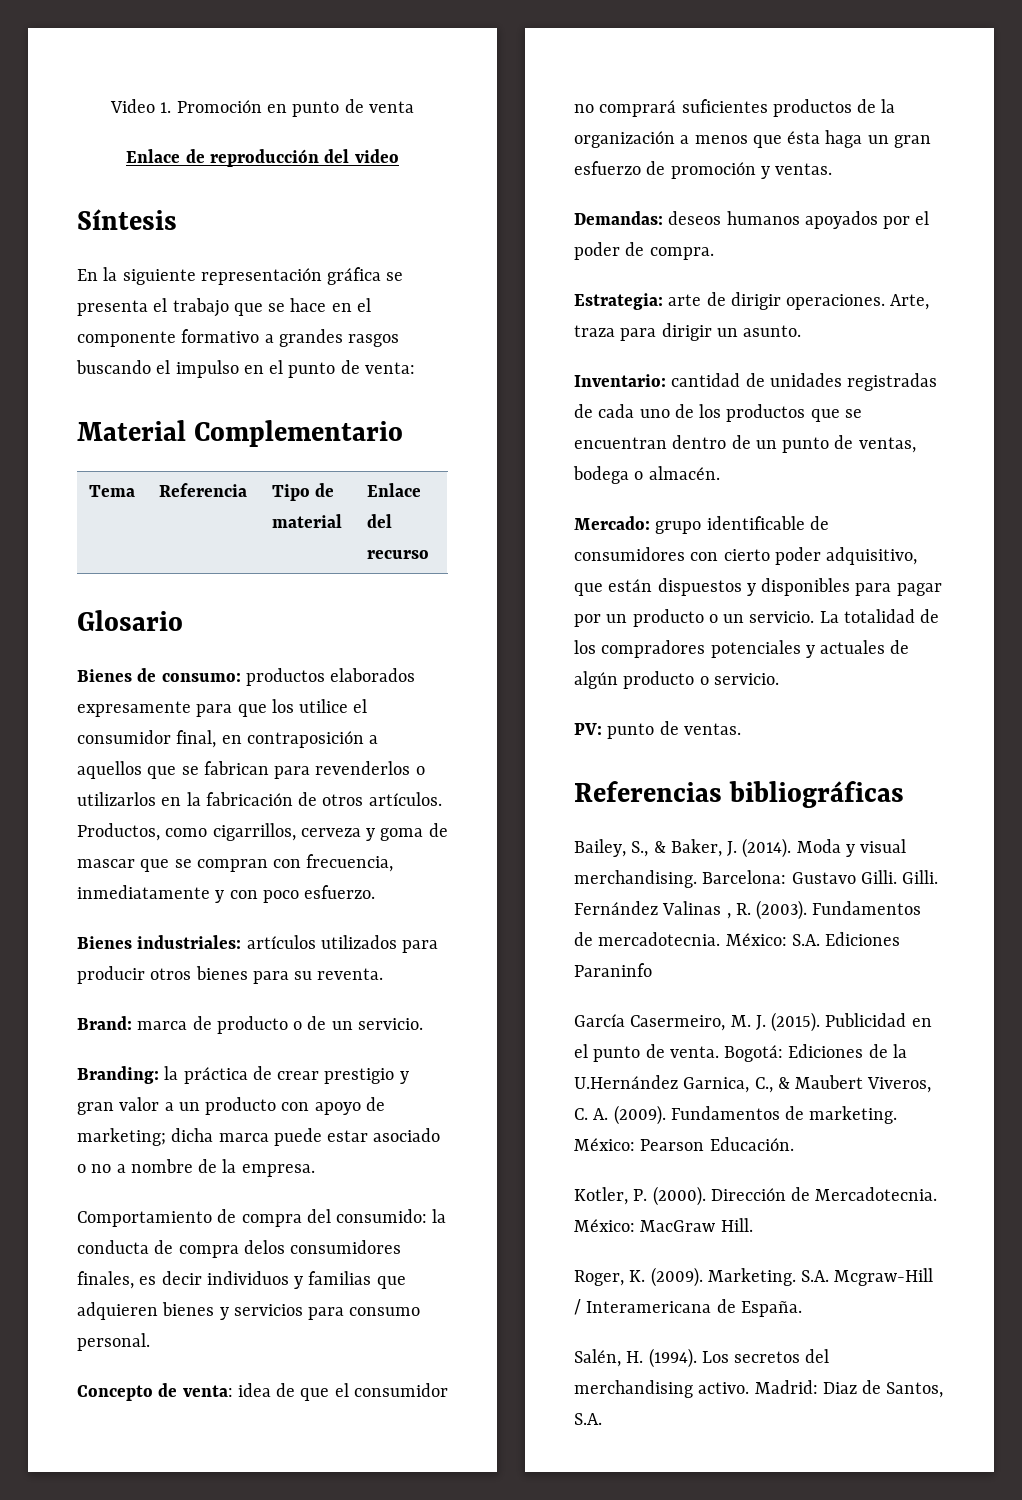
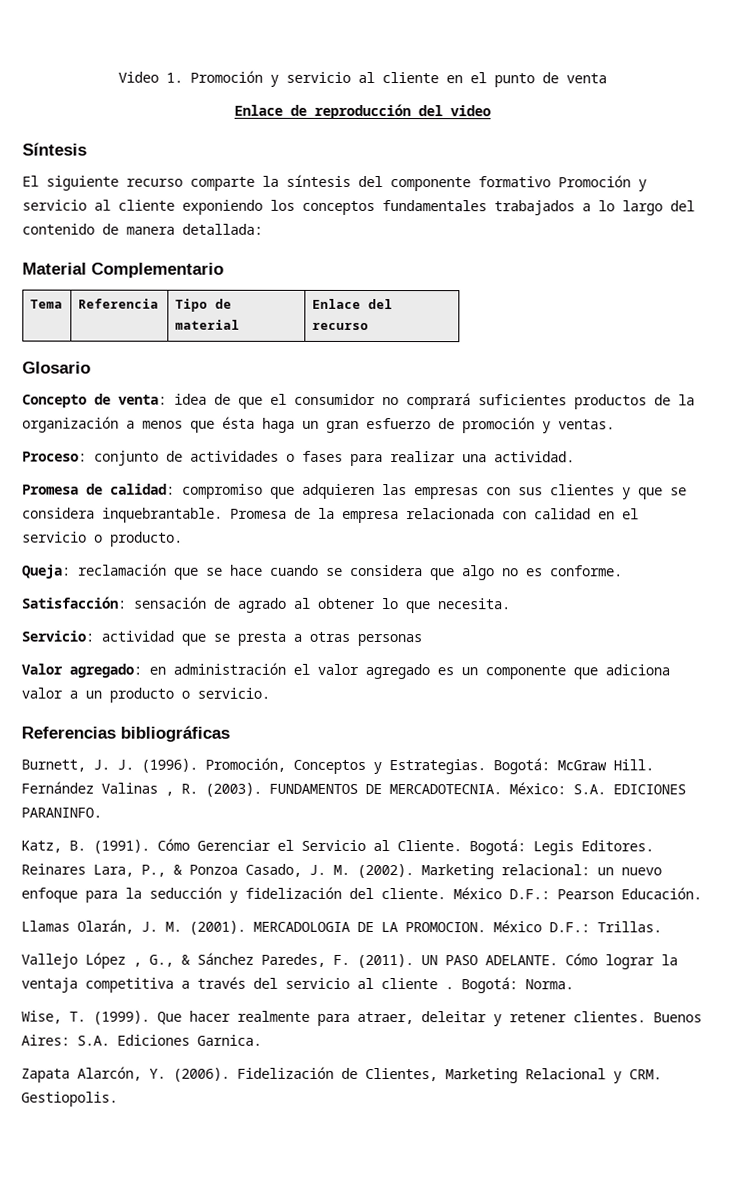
- Video 1. Promoción en punto de venta
+ Video 1. Promoción y servicio al cliente en el punto de venta
- En la siguiente representación gráfica se presenta el trabajo que se hace en el componente formativo a grandes rasgos buscando el impulso en el punto de venta:
+ El siguiente recurso comparte la síntesis del componente formativo Promoción y servicio al cliente exponiendo los conceptos fundamentales trabajados a lo largo del contenido de manera detallada:
- Bienes de consumo: productos elaborados expresamente para que los utilice el consumidor final, en contraposición a aquellos que se fabrican para revenderlos o utilizarlos en la fabricación de otros artículos. Productos, como cigarrillos, cerveza y goma de mascar que se compran con frecuencia, inmediatamente y con poco esfuerzo.
- Bienes industriales: artículos utilizados para producir otros bienes para su reventa.
- Brand: marca de producto o de un servicio.
- Branding: la práctica de crear prestigio y gran valor a un producto con apoyo de marketing; dicha marca puede estar asociado o no a nombre de la empresa.
- Comportamiento de compra del consumido: la conducta de compra delos consumidores finales, es decir individuos y familias que adquieren bienes y servicios para consumo personal.
- Demandas: deseos humanos apoyados por el poder de compra.
- Estrategia: arte de dirigir operaciones. Arte, traza para dirigir un asunto.
- Inventario: cantidad de unidades registradas de cada uno de los productos que se encuentran dentro de un punto de ventas, bodega o almacén.
- Mercado: grupo identificable de consumidores con cierto poder adquisitivo, que están dispuestos y disponibles para pagar por un producto o un servicio. La totalidad de los compradores potenciales y actuales de algún producto o servicio.
- PV: punto de ventas.
+ Proceso: conjunto de actividades o fases para realizar una actividad.
+ Promesa de calidad: compromiso que adquieren las empresas con sus clientes y que se considera inquebrantable. Promesa de la empresa relacionada con calidad en el servicio o producto.
+ Queja: reclamación que se hace cuando se considera que algo no es conforme.
+ Satisfacción: sensación de agrado al obtener lo que necesita.
+ Servicio: actividad que se presta a otras personas
+ Valor agregado: en administración el valor agregado es un componente que adiciona valor a un producto o servicio.
  Referencias bibliográficas
- Bailey, S., & Baker, J. (2014). Moda y visual merchandising. Barcelona: Gustavo Gilli. Gilli.
+ Burnett, J. J. (1996). Promoción, Conceptos y Estrategias. Bogotá: McGraw Hill.
- Fundamentos de mercadotecnia. México: S.A. Ediciones Paraninfo
- García Casermeiro, M. J. (2015). Publicidad en el punto de venta. Bogotá: Ediciones de la U.Hernández Garnica, C., & Maubert Viveros, C. A. (2009). Fundamentos de marketing. México: Pearson Educación.
- Kotler, P. (2000). Dirección de Mercadotecnia. México: MacGraw Hill.
- Roger, K. (2009). Marketing. S.A. Mcgraw-Hill / Interamericana de España.
- Salén, H. (1994). Los secretos del merchandising activo. Madrid: Diaz de Santos, S.A.
+ FUNDAMENTOS DE MERCADOTECNIA. México: S.A. EDICIONES PARANINFO.
+ Katz, B. (1991). Cómo Gerenciar el Servicio al Cliente. Bogotá: Legis Editores. Reinares Lara, P., & Ponzoa Casado, J. M. (2002). Marketing relacional: un nuevo enfoque para la seducción y fidelización del cliente. México D.F.: Pearson Educación.
+ Llamas Olarán, J. M. (2001). MERCADOLOGIA DE LA PROMOCION. México D.F.: Trillas.
+ Vallejo López , G., & Sánchez Paredes, F. (2011). UN PASO ADELANTE. Cómo lograr la ventaja competitiva a través del servicio al cliente . Bogotá: Norma.
+ Wise, T. (1999). Que hacer realmente para atraer, deleitar y retener clientes. Buenos Aires: S.A. Ediciones Garnica.
+ Zapata Alarcón, Y. (2006). Fidelización de Clientes, Marketing Relacional y CRM. Gestiopolis.

